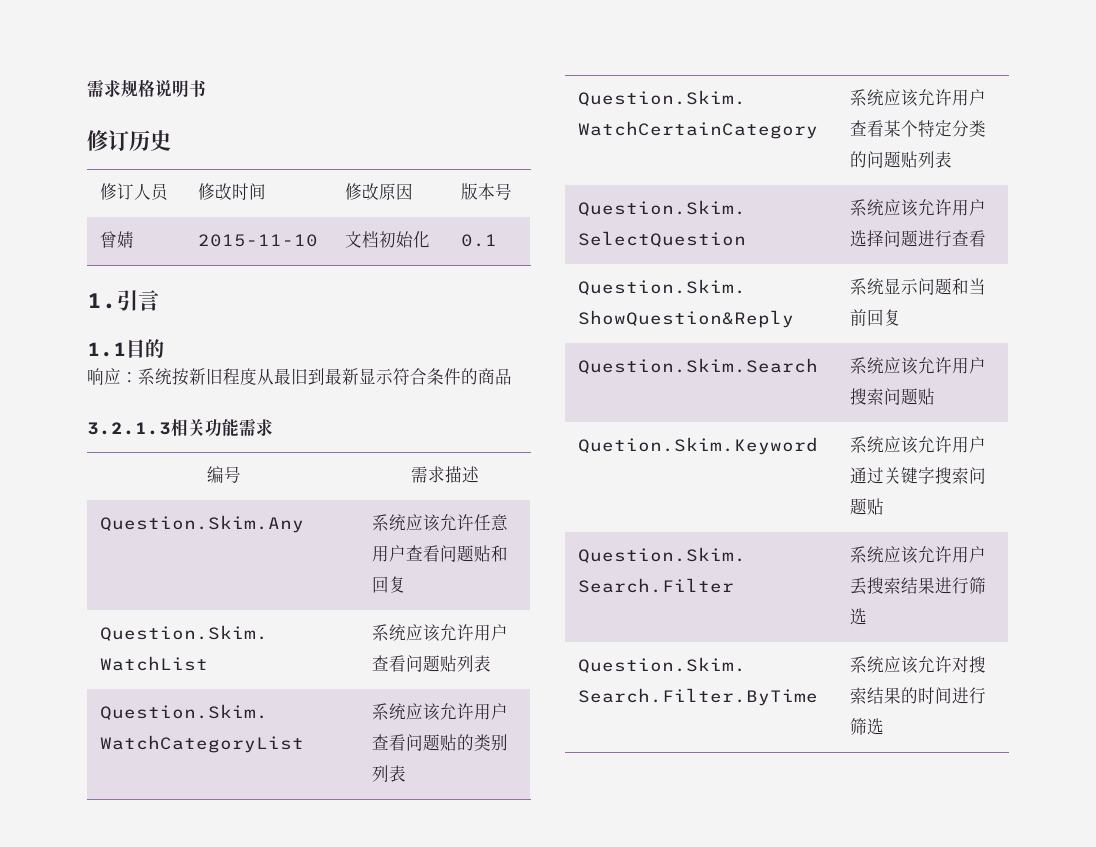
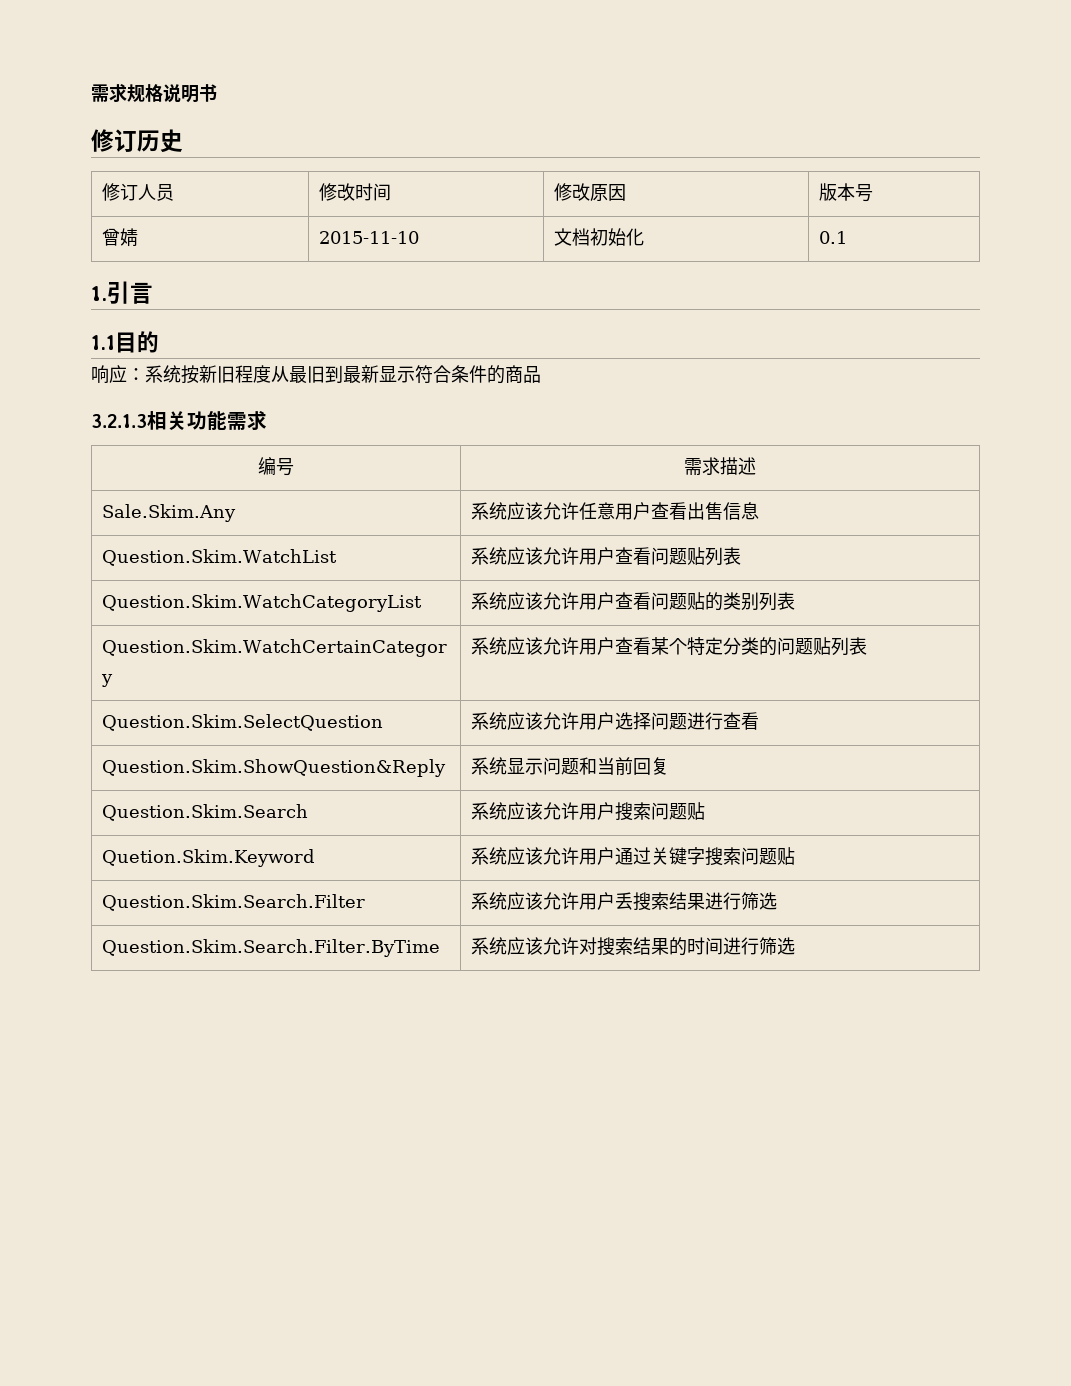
- Question.Skim.Any | 系统应该允许任意用户查看问题贴和回复
+ Sale.Skim.Any | 系统应该允许任意用户查看出售信息

